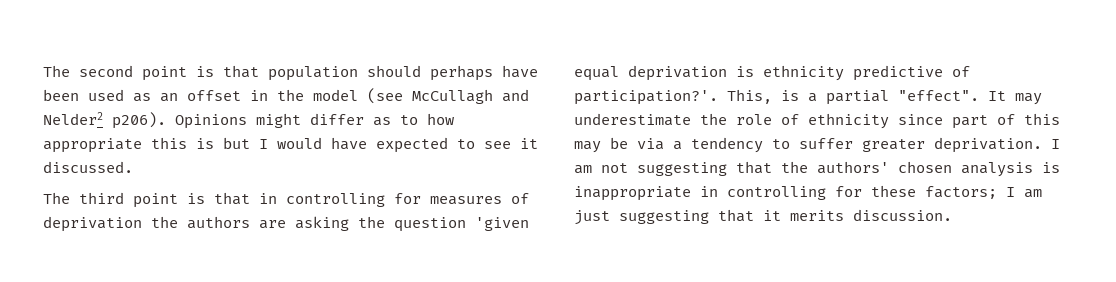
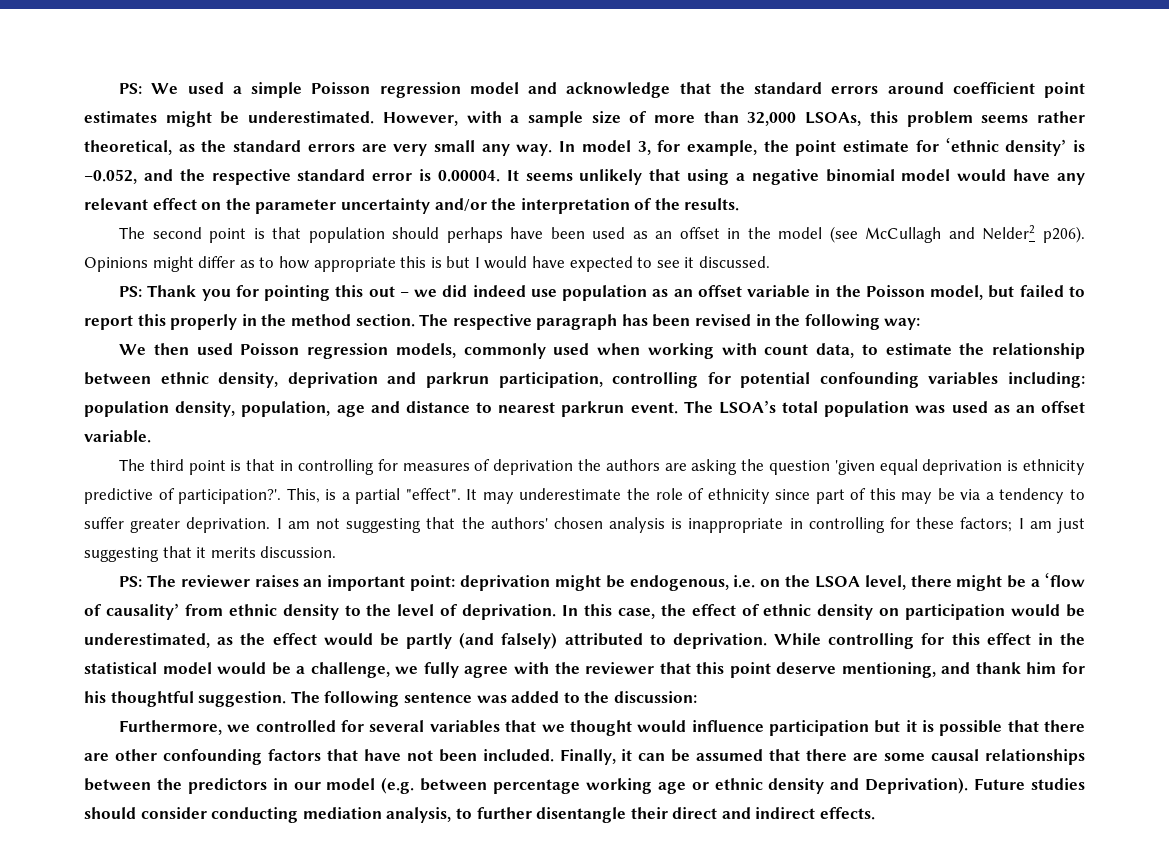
+ PS: We used a simple Poisson regression model and acknowledge that the standard errors around coefficient point estimates might be underestimated. However, with a sample size of more than 32,000 LSOAs, this problem seems rather theoretical, as the standard errors are very small any way. In model 3, for example, the point estimate for ‘ethnic density’ is –0.052, and the respective standard error is 0.00004. It seems unlikely that using a negative binomial model would have any relevant effect on the parameter uncertainty and/or the interpretation of the results.
+ PS: Thank you for pointing this out – we did indeed use population as an offset variable in the Poisson model, but failed to report this properly in the method section. The respective paragraph has been revised in the following way:
+ We then used Poisson regression models, commonly used when working with count data, to estimate the relationship between ethnic density, deprivation and parkrun participation, controlling for potential confounding variables including: population density, population, age and distance to nearest parkrun event. The LSOA’s total population was used as an offset variable.
+ PS: The reviewer raises an important point: deprivation might be endogenous, i.e. on the LSOA level, there might be a ‘flow of causality’ from ethnic density to the level of deprivation. In this case, the effect of ethnic density on participation would be underestimated, as the effect would be partly (and falsely) attributed to deprivation. While controlling for this effect in the statistical model would be a challenge, we fully agree with the reviewer that this point deserve mentioning, and thank him for his thoughtful suggestion. The following sentence was added to the discussion:
+ Furthermore, we controlled for several variables that we thought would influence participation but it is possible that there are other confounding factors that have not been included. Finally, it can be assumed that there are some causal relationships between the predictors in our model (e.g. between percentage working age or ethnic density and Deprivation). Future studies should consider conducting mediation analysis, to further disentangle their direct and indirect effects.

